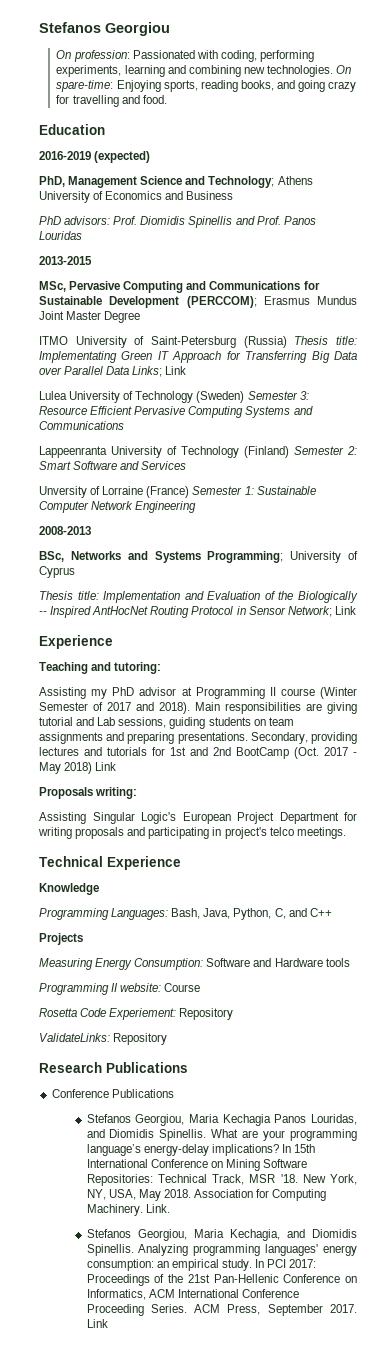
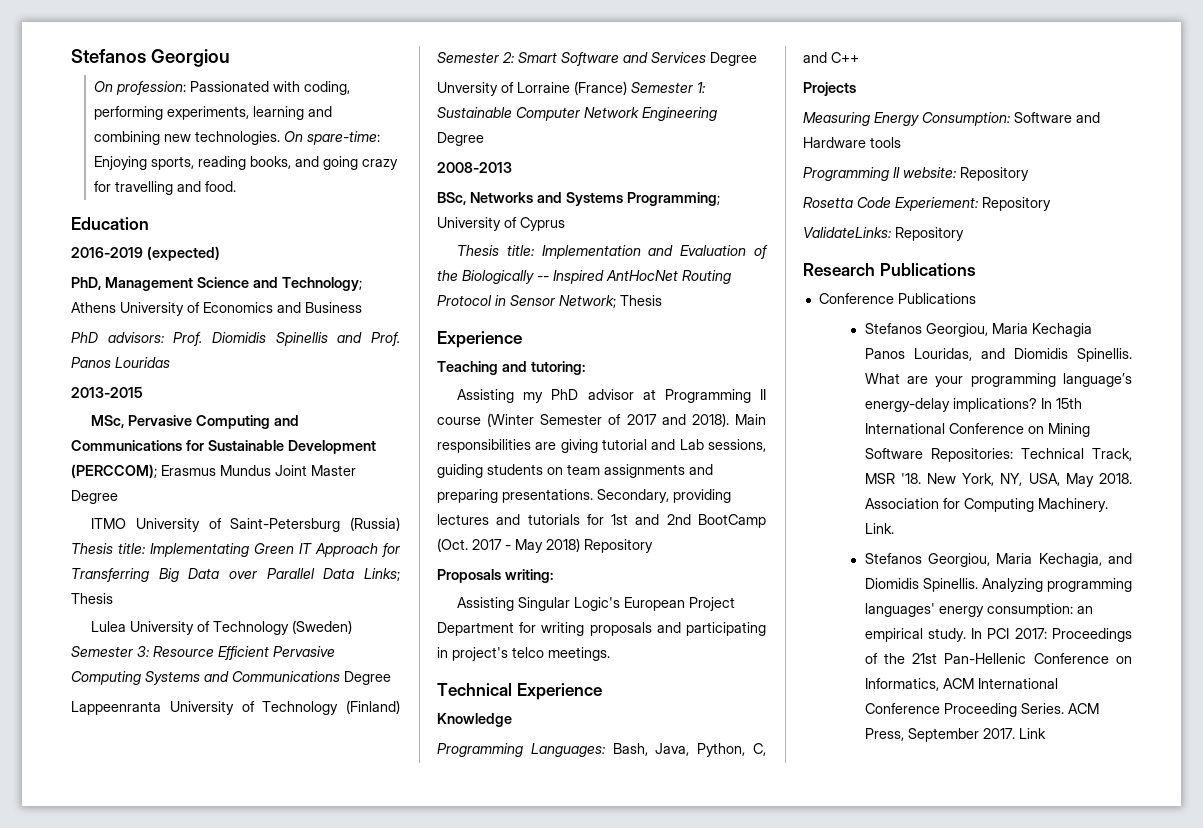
- ITMO University of Saint-Petersburg (Russia) Thesis title: Implementating Green IT Approach for Transferring Big Data over Parallel Data Links; Link
+ ITMO University of Saint-Petersburg (Russia) Thesis title: Implementating Green IT Approach for Transferring Big Data over Parallel Data Links; Thesis
- Lulea University of Technology (Sweden) Semester 3: Resource Efficient Pervasive Computing Systems and Communications
+ Lulea University of Technology (Sweden) Semester 3: Resource Efficient Pervasive Computing Systems and Communications Degree
- Lappeenranta University of Technology (Finland) Semester 2: Smart Software and Services
+ Lappeenranta University of Technology (Finland) Semester 2: Smart Software and Services Degree
- Unversity of Lorraine (France) Semester 1: Sustainable Computer Network Engineering
+ Unversity of Lorraine (France) Semester 1: Sustainable Computer Network Engineering Degree
- Thesis title: Implementation and Evaluation of the Biologically -- Inspired AntHocNet Routing Protocol in Sensor Network; Link
+ Thesis title: Implementation and Evaluation of the Biologically -- Inspired AntHocNet Routing Protocol in Sensor Network; Thesis
- Secondary, providing lectures and tutorials for 1st and 2nd BootCamp (Oct. 2017 - May 2018) Link
+ Secondary, providing lectures and tutorials for 1st and 2nd BootCamp (Oct. 2017 - May 2018) Repository
- Programming II website: Course
+ Programming II website: Repository

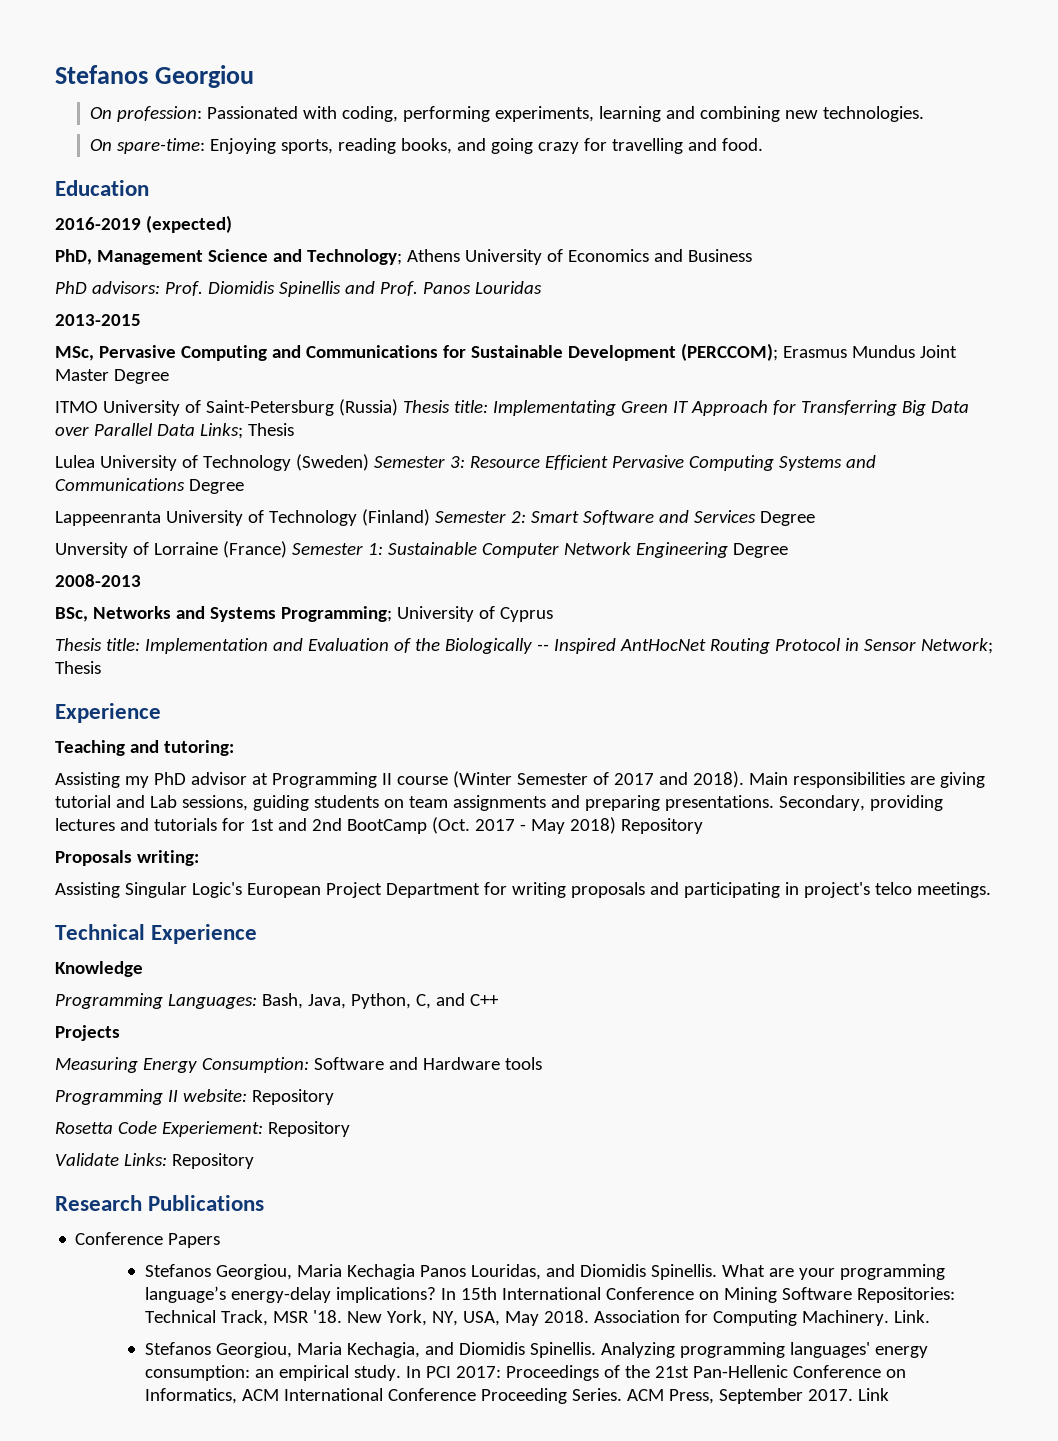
- On profession: Passionated with coding, performing experiments, learning and combining new technologies. On spare-time: Enjoying sports, reading books, and going crazy for travelling and food.
+ On profession: Passionated with coding, performing experiments, learning and combining new technologies.
+ On spare-time: Enjoying sports, reading books, and going crazy for travelling and food.
- ValidateLinks: Repository
+ Validate Links: Repository
- Conference Publications
+ Conference Papers

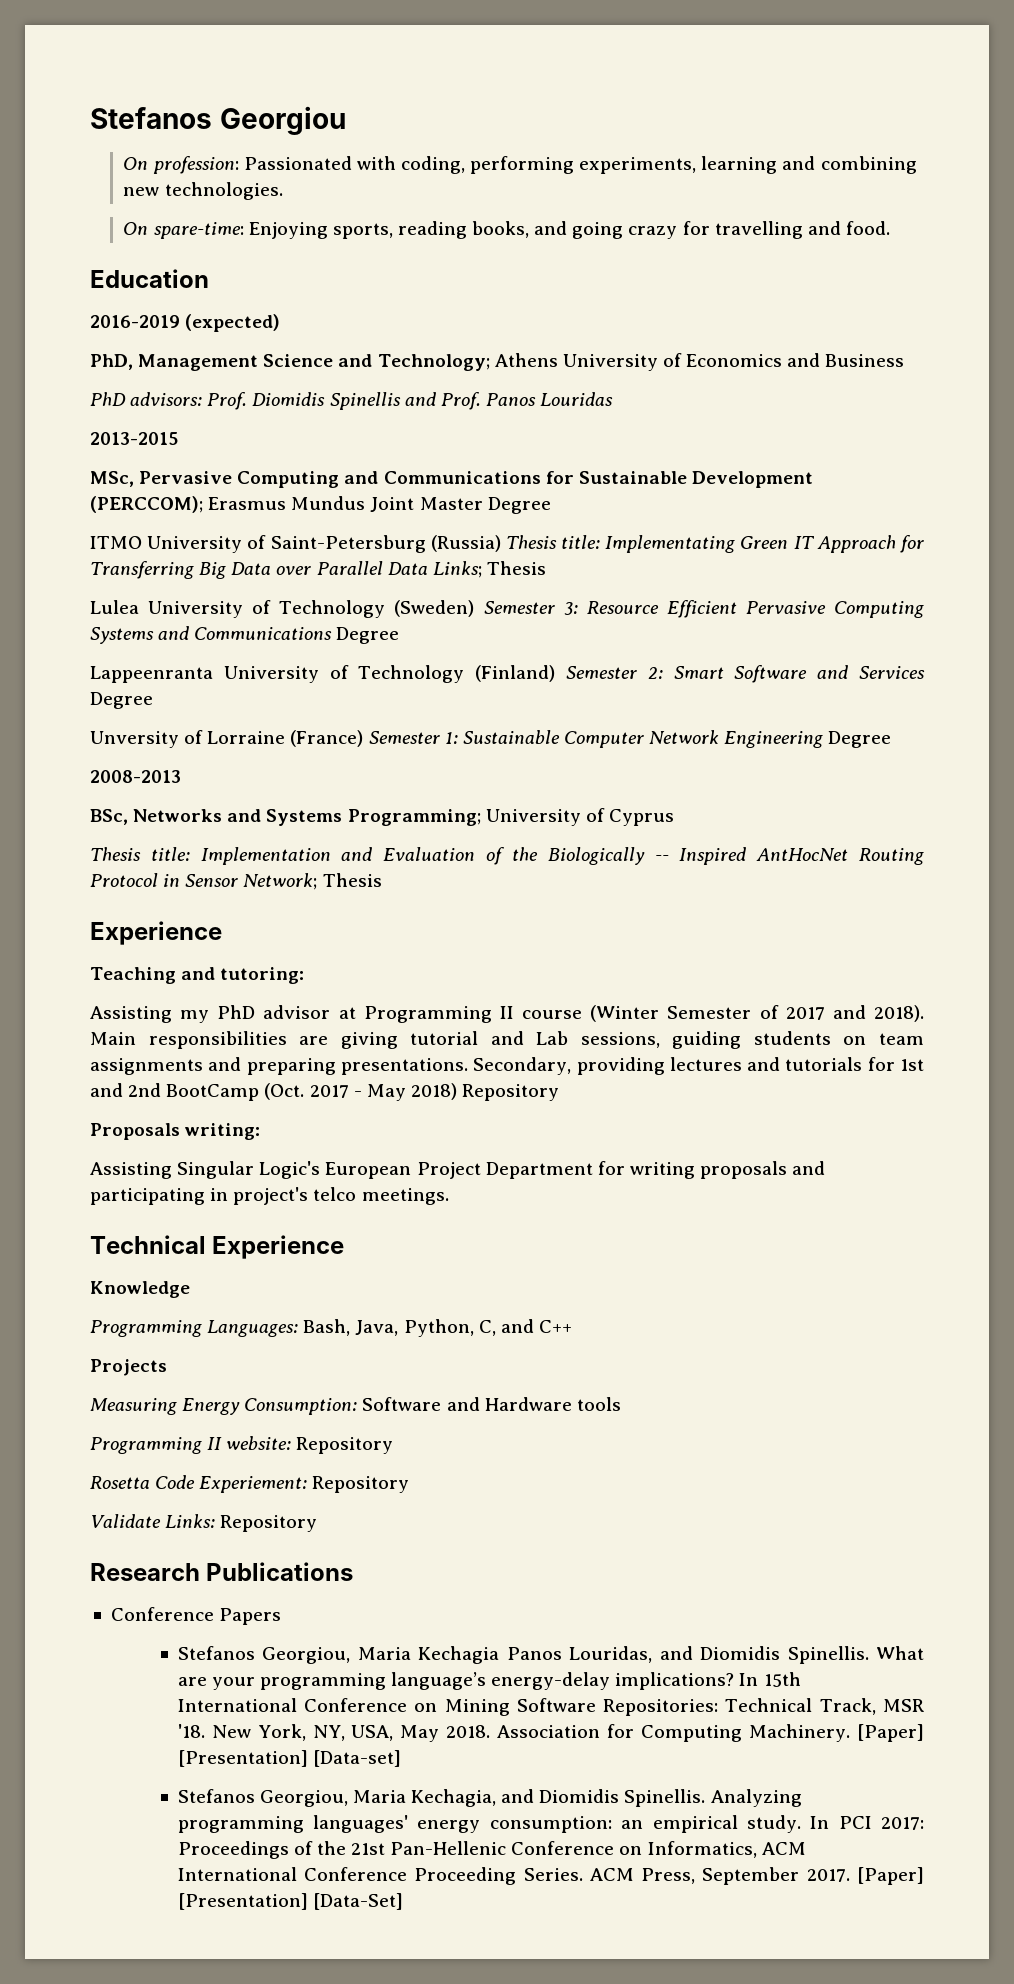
- Link.
+ [Paper] [Presentation] [Data-set]
- Link
+ [Paper] [Presentation] [Data-Set]

